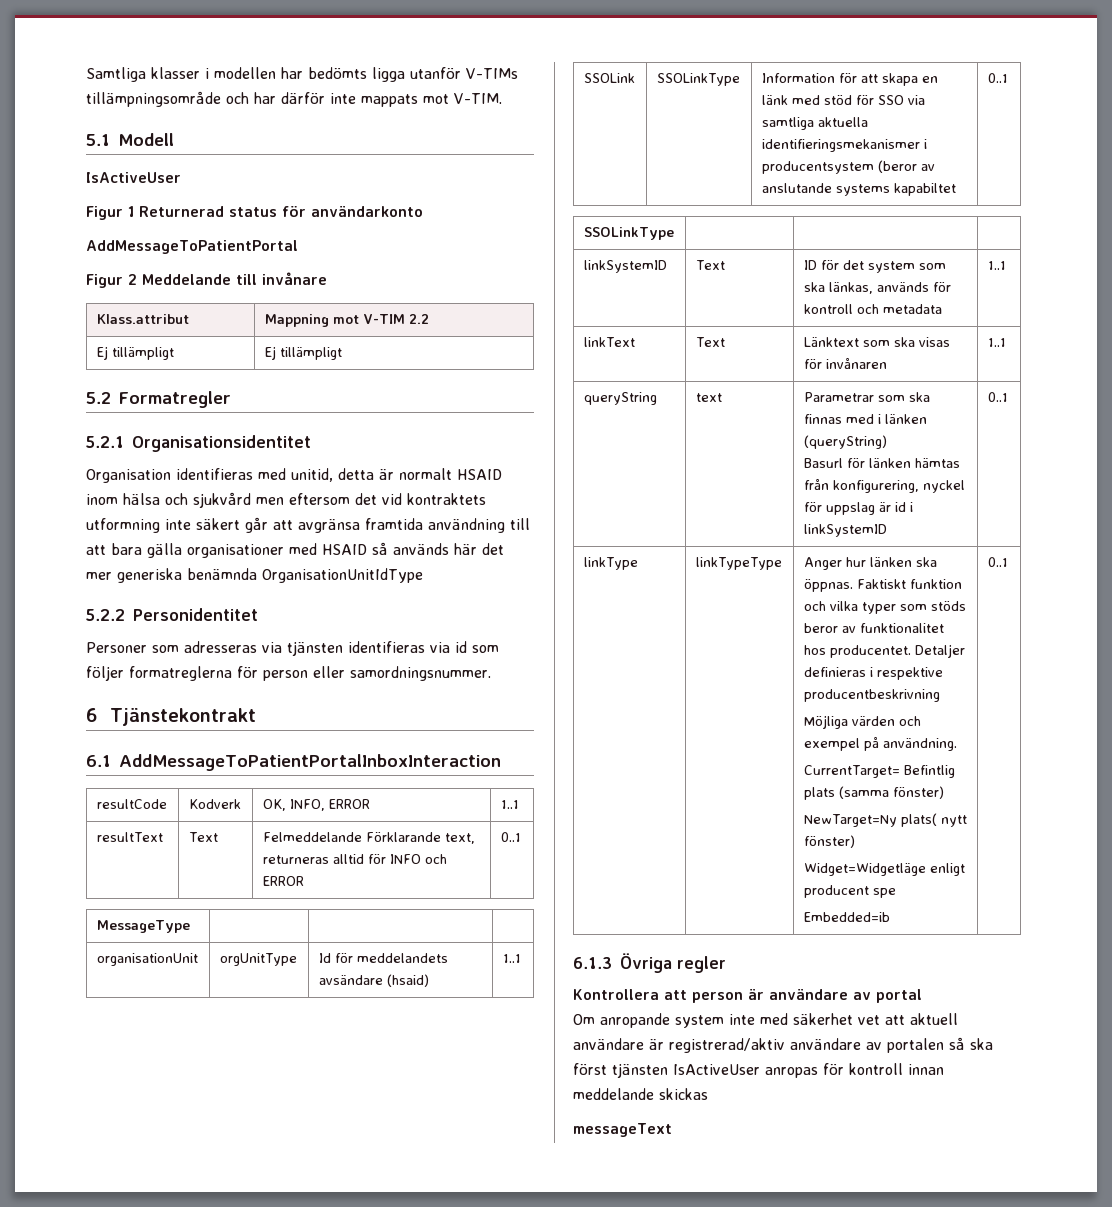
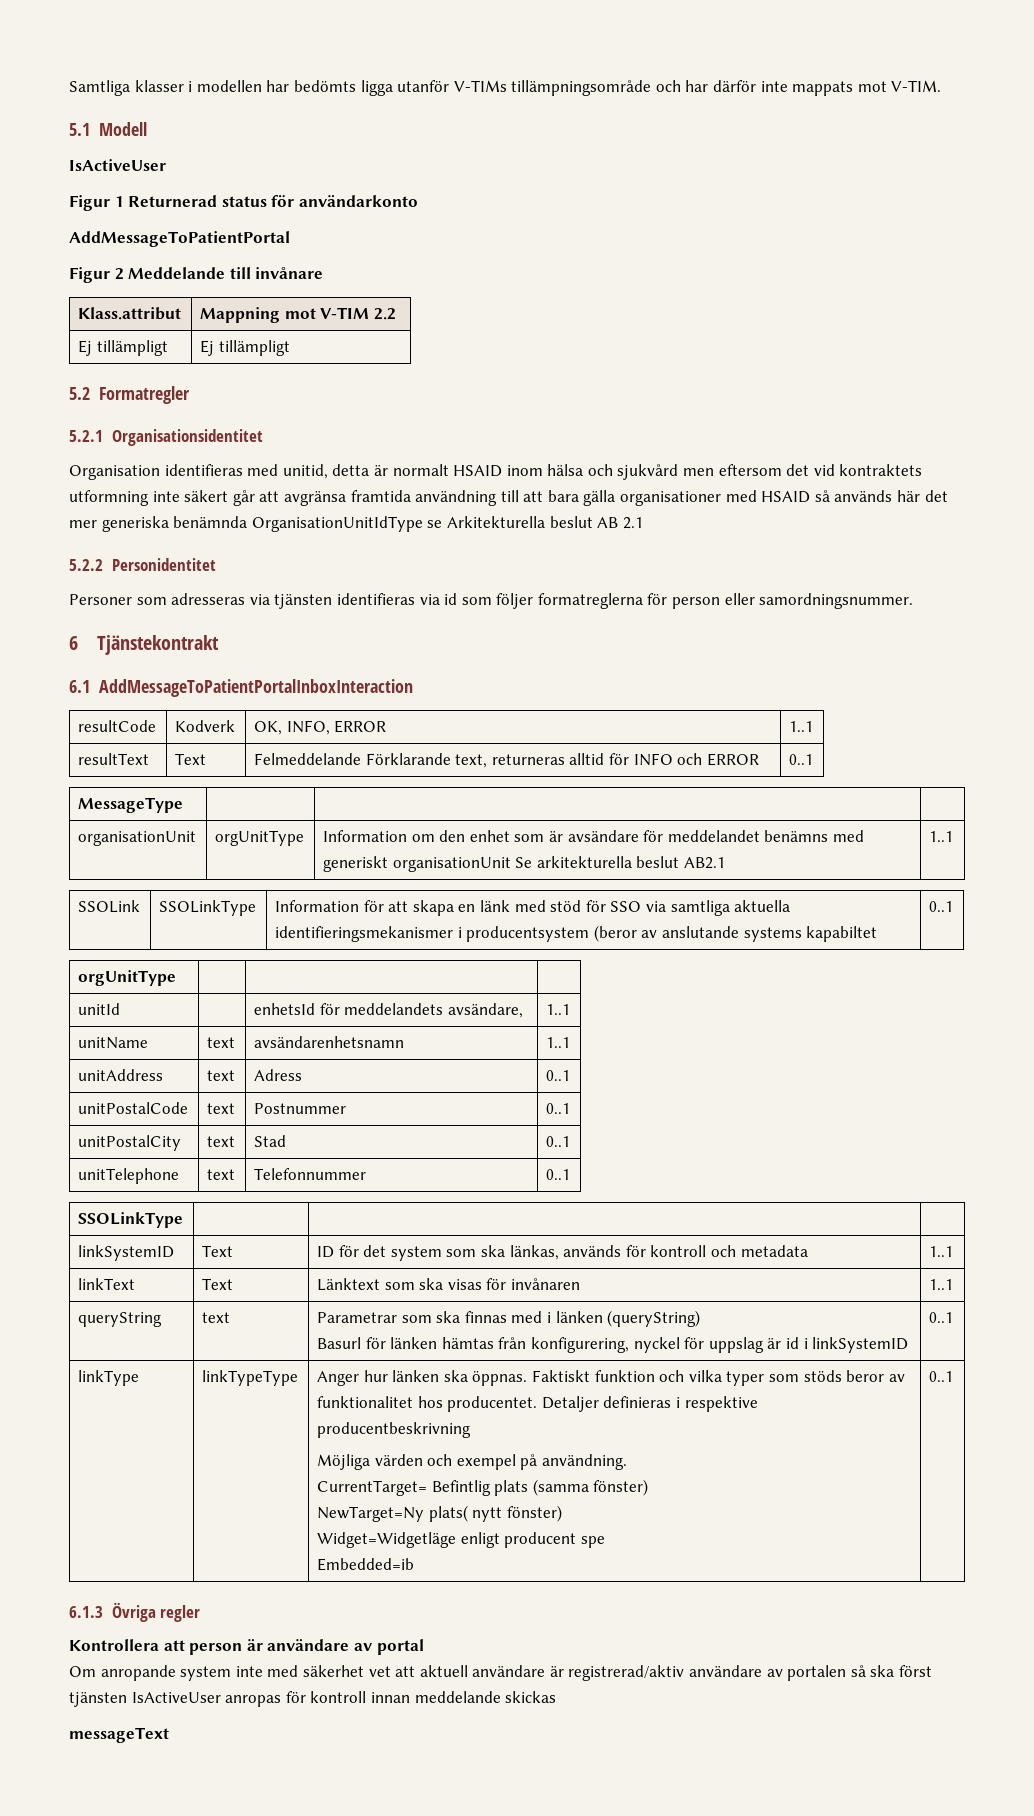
- Organisation identifieras med unitid, detta är normalt HSAID inom hälsa och sjukvård men eftersom det vid kontraktets utformning inte säkert går att avgränsa framtida användning till att bara gälla organisationer med HSAID så används här det mer generiska benämnda OrganisationUnitIdType
+ Organisation identifieras med unitid, detta är normalt HSAID inom hälsa och sjukvård men eftersom det vid kontraktets utformning inte säkert går att avgränsa framtida användning till att bara gälla organisationer med HSAID så används här det mer generiska benämnda OrganisationUnitIdType se Arkitekturella beslut AB 2.1
- organisationUnit | orgUnitType | Id för meddelandets avsändare (hsaid) | 1..1
+ organisationUnit | orgUnitType | Information om den enhet som är avsändare för meddelandet benämns med generiskt organisationUnit Se arkitekturella beslut AB2.1 | 1..1
+ orgUnitType | | |
+ unitId | | enhetsId för meddelandets avsändare, | 1..1
+ unitName | text | avsändarenhetsnamn | 1..1
+ unitAddress | text | Adress | 0..1
+ unitPostalCode | text | Postnummer | 0..1
+ unitPostalCity | text | Stad | 0..1
+ unitTelephone | text | Telefonnummer | 0..1

